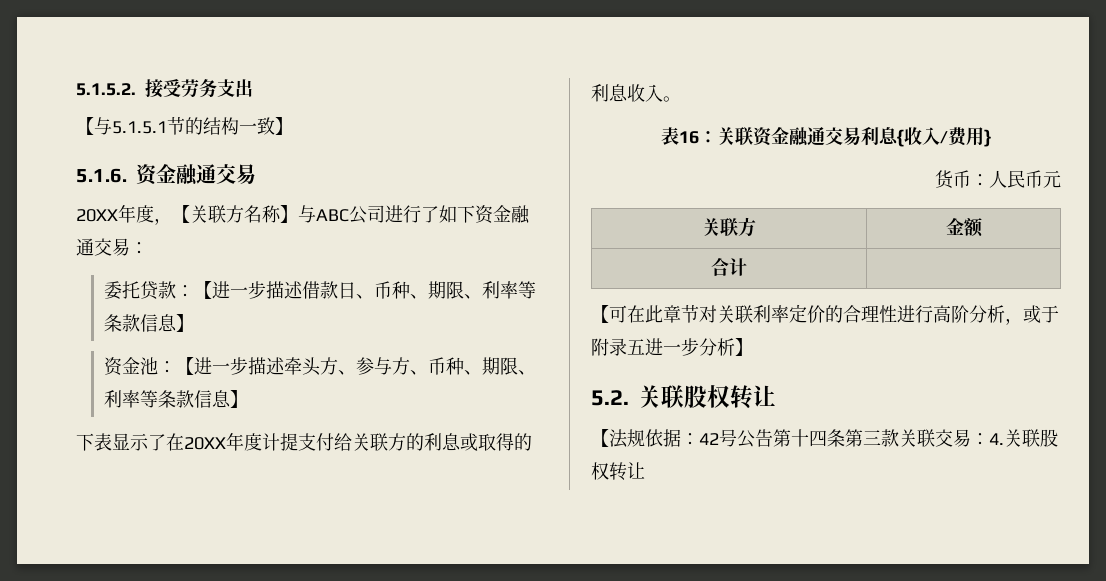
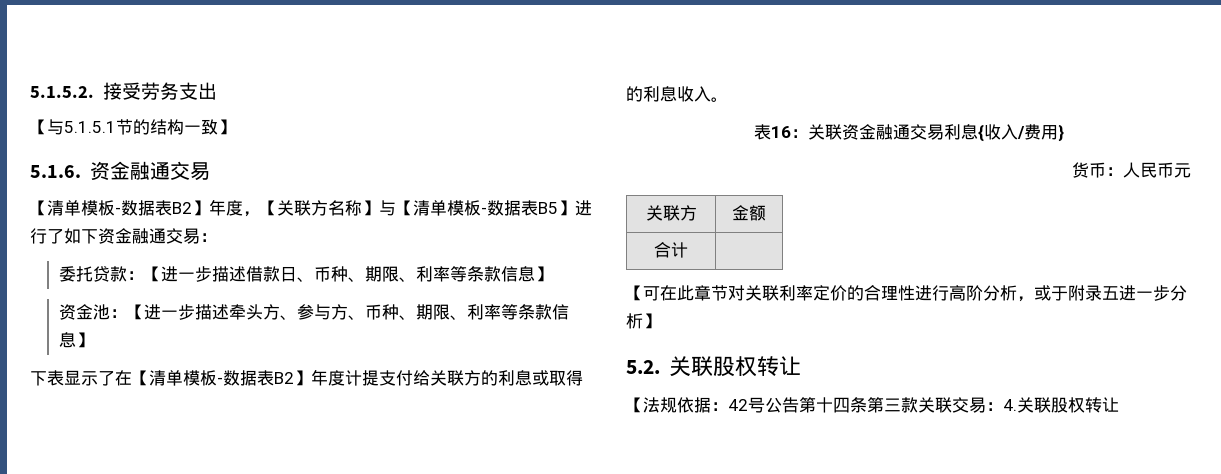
- 20XX年度，【关联方名称】与ABC公司进行了如下资金融通交易：
+ 【清单模板-数据表B2】年度，【关联方名称】与【清单模板-数据表B5】进行了如下资金融通交易：
- 下表显示了在20XX年度计提支付给关联方的利息或取得的利息收入。
+ 下表显示了在【清单模板-数据表B2】年度计提支付给关联方的利息或取得的利息收入。

